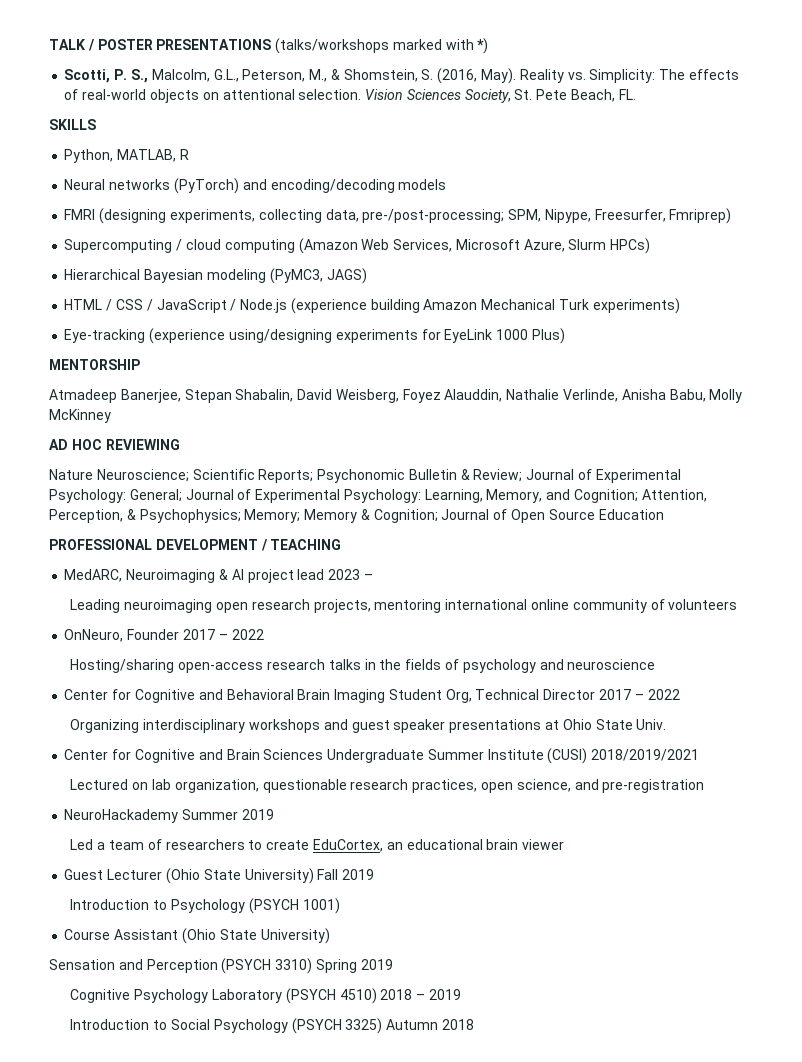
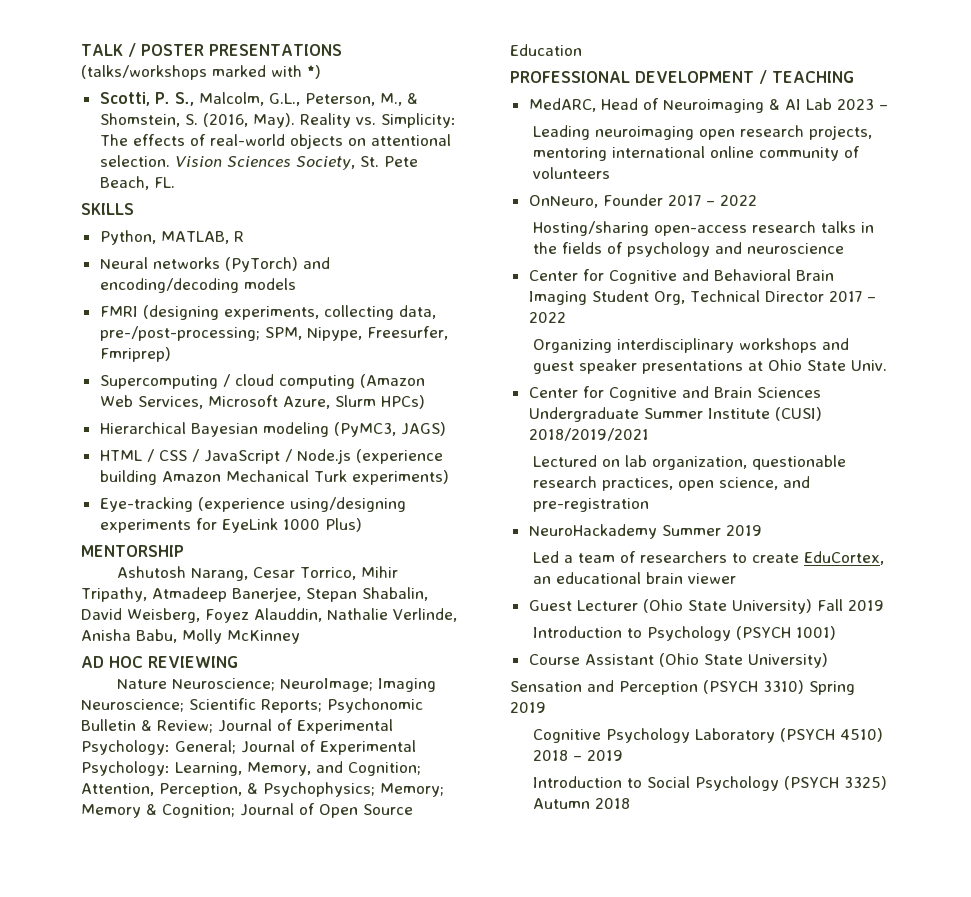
- Atmadeep Banerjee, Stepan Shabalin, David Weisberg, Foyez Alauddin, Nathalie Verlinde, Anisha Babu, Molly McKinney
+ Ashutosh Narang, Cesar Torrico, Mihir Tripathy, Atmadeep Banerjee, Stepan Shabalin, David Weisberg, Foyez Alauddin, Nathalie Verlinde, Anisha Babu, Molly McKinney
- Nature Neuroscience; Scientific Reports; Psychonomic Bulletin & Review; Journal of Experimental Psychology: General; Journal of Experimental Psychology: Learning, Memory, and Cognition; Attention, Perception, & Psychophysics; Memory; Memory & Cognition; Journal of Open Source Education
+ Nature Neuroscience; NeuroImage; Imaging Neuroscience; Scientific Reports; Psychonomic Bulletin & Review; Journal of Experimental Psychology: General; Journal of Experimental Psychology: Learning, Memory, and Cognition; Attention, Perception, & Psychophysics; Memory; Memory & Cognition; Journal of Open Source Education
- MedARC, Neuroimaging & AI project lead 2023 –
+ MedARC, Head of Neuroimaging & AI Lab 2023 –

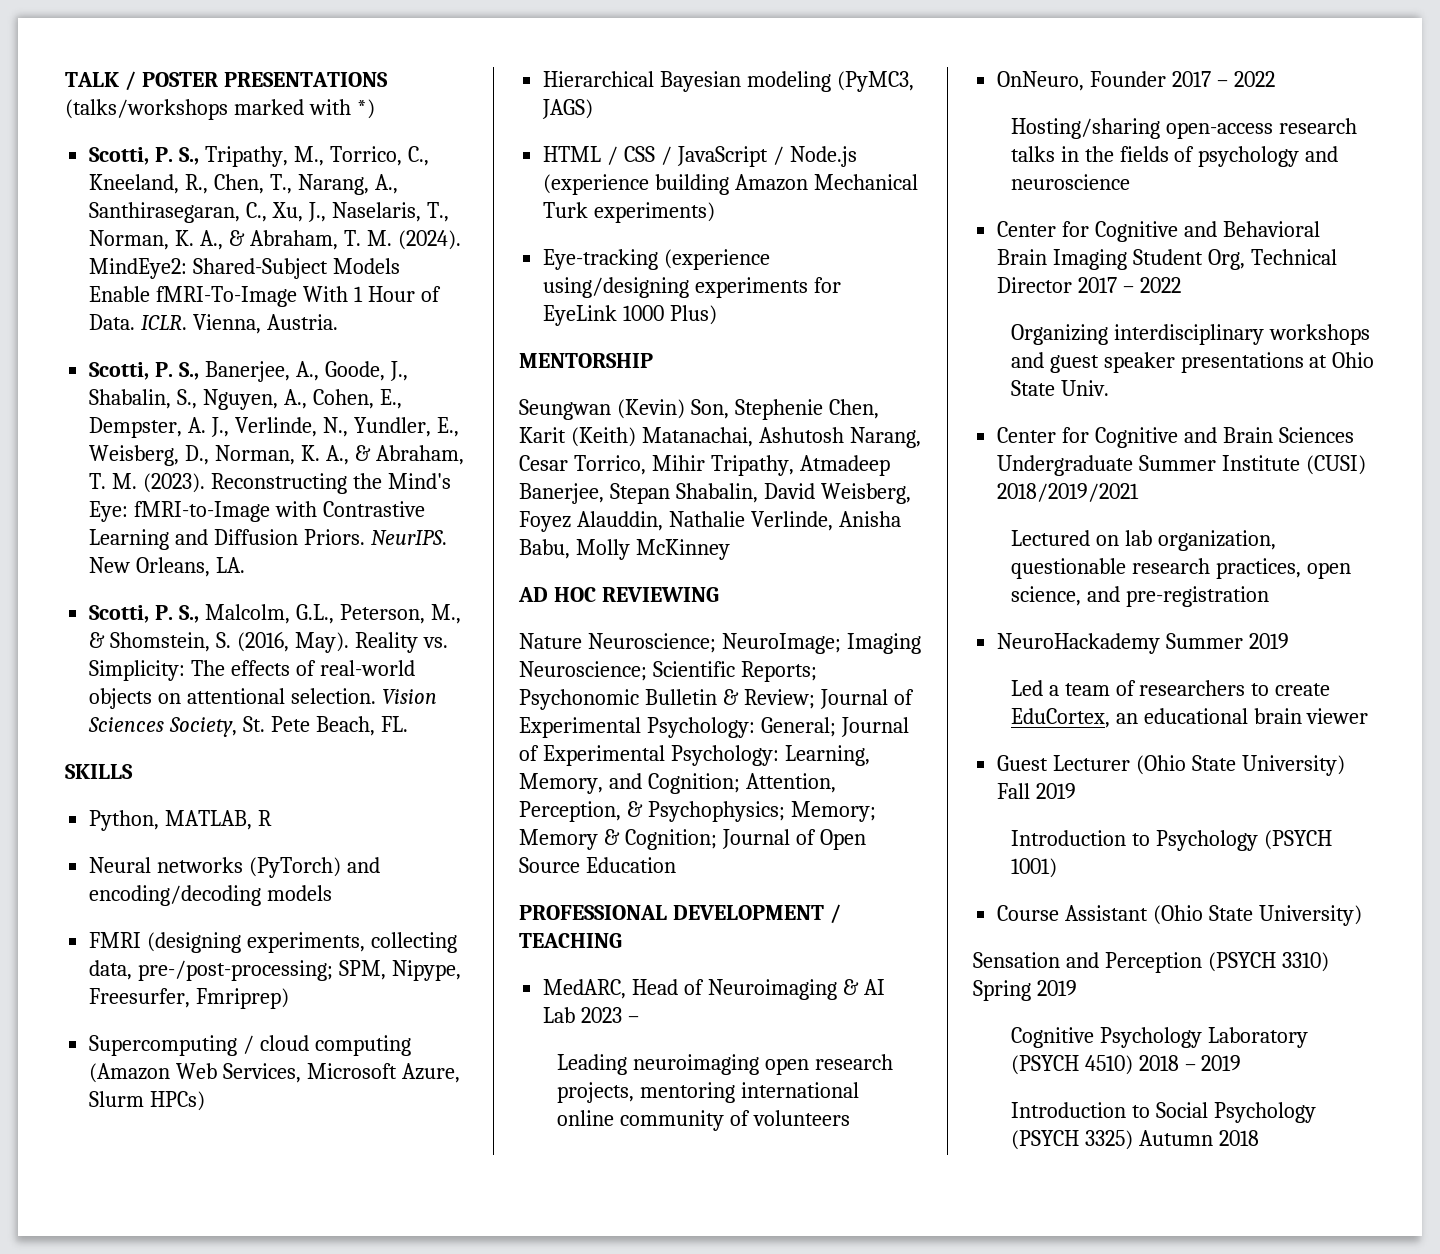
+ Scotti, P. S., Tripathy, M., Torrico, C., Kneeland, R., Chen, T., Narang, A., Santhirasegaran, C., Xu, J., Naselaris, T., Norman, K. A., & Abraham, T. M. (2024). MindEye2: Shared-Subject Models Enable fMRI-To-Image With 1 Hour of Data. ICLR. Vienna, Austria.
+ Scotti, P. S., Banerjee, A., Goode, J., Shabalin, S., Nguyen, A., Cohen, E., Dempster, A. J., Verlinde, N., Yundler, E., Weisberg, D., Norman, K. A., & Abraham, T. M. (2023). Reconstructing the Mind's Eye: fMRI-to-Image with Contrastive Learning and Diffusion Priors. NeurIPS. New Orleans, LA.
- Ashutosh Narang, Cesar Torrico, Mihir Tripathy, Atmadeep Banerjee, Stepan Shabalin, David Weisberg, Foyez Alauddin, Nathalie Verlinde, Anisha Babu, Molly McKinney
+ Seungwan (Kevin) Son, Stephenie Chen, Karit (Keith) Matanachai, Ashutosh Narang, Cesar Torrico, Mihir Tripathy, Atmadeep Banerjee, Stepan Shabalin, David Weisberg, Foyez Alauddin, Nathalie Verlinde, Anisha Babu, Molly McKinney

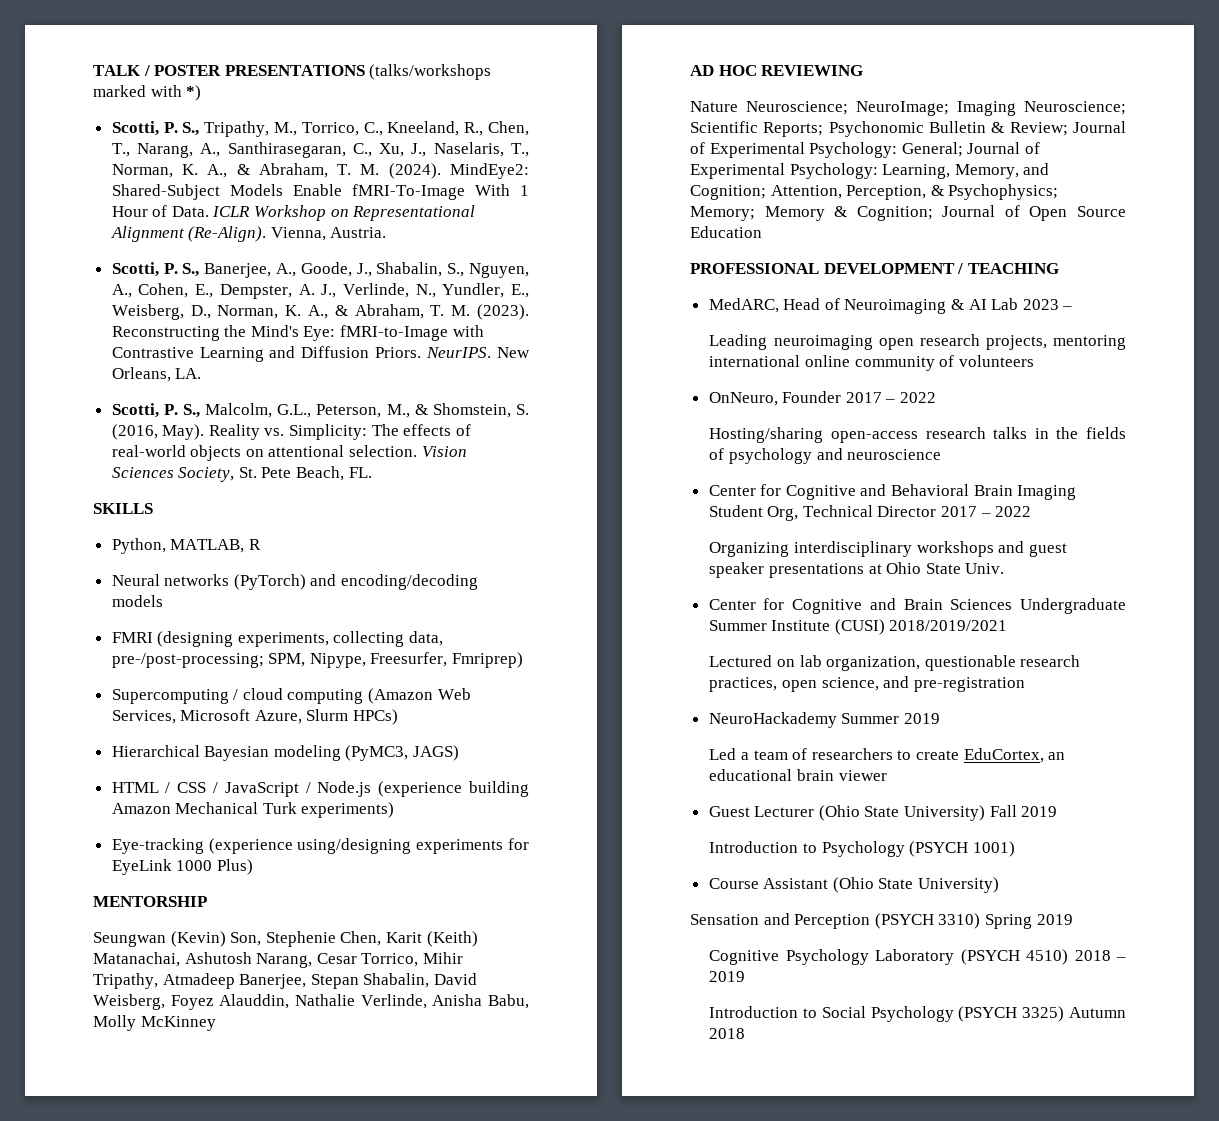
- ICLR.
+ ICLR Workshop on Representational Alignment (Re-Align).

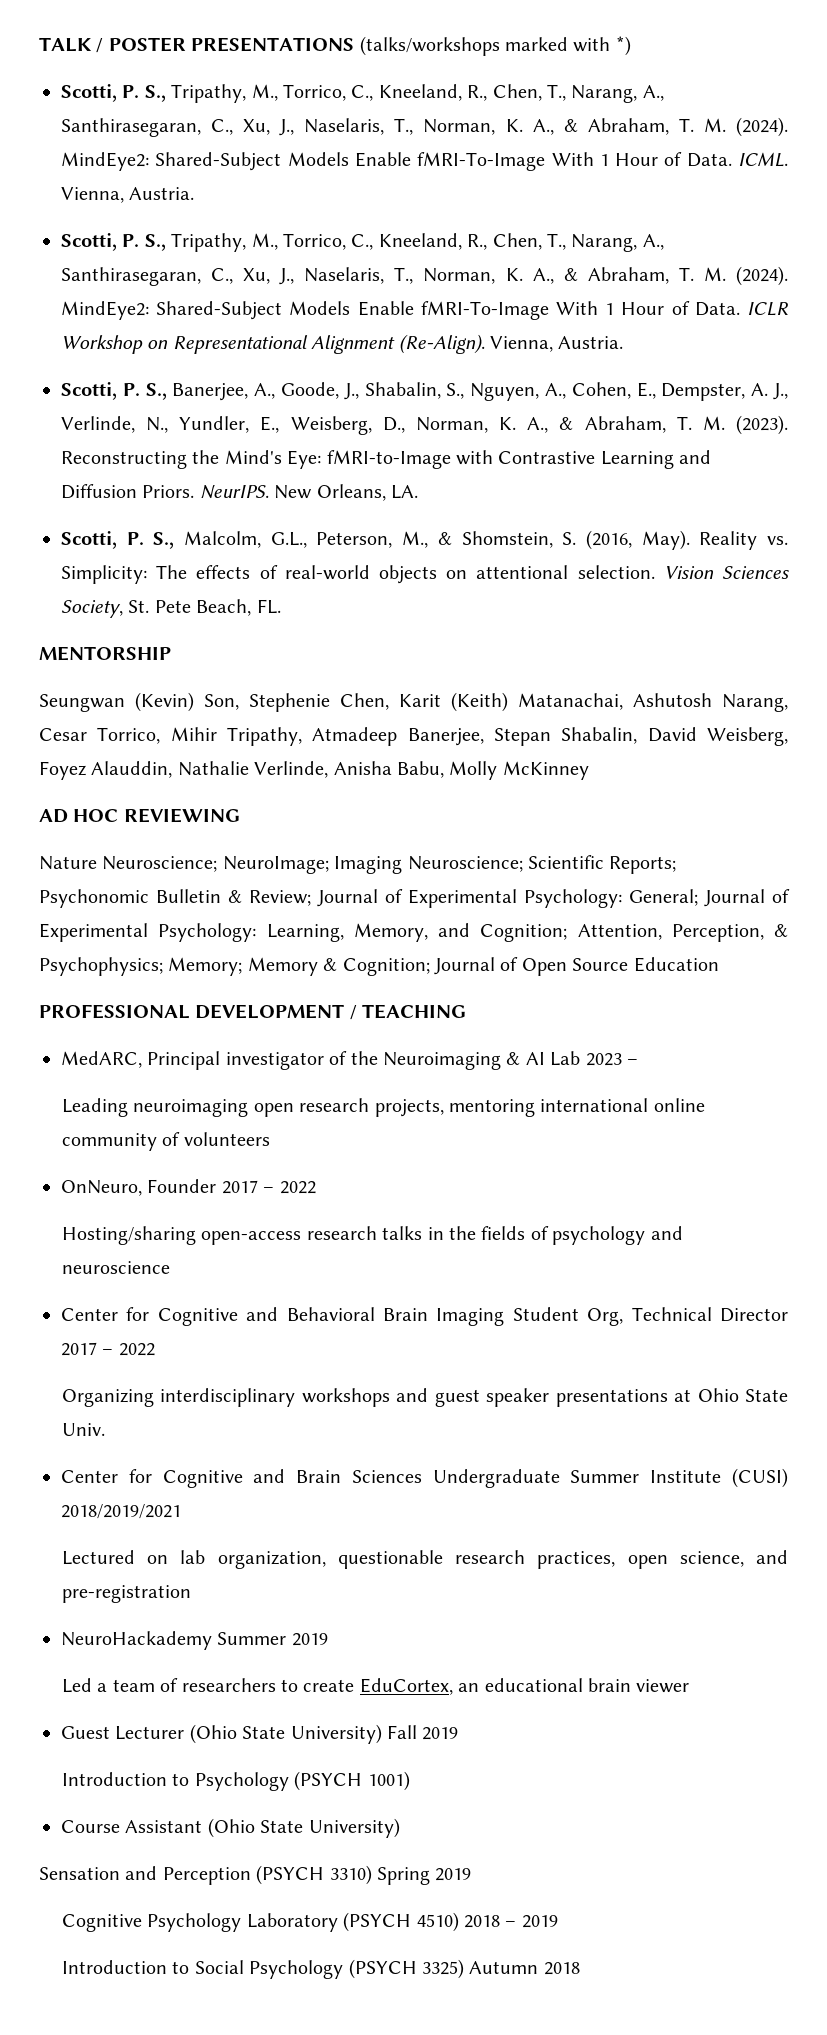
+ Scotti, P. S., Tripathy, M., Torrico, C., Kneeland, R., Chen, T., Narang, A., Santhirasegaran, C., Xu, J., Naselaris, T., Norman, K. A., & Abraham, T. M. (2024). MindEye2: Shared-Subject Models Enable fMRI-To-Image With 1 Hour of Data. ICML. Vienna, Austria.
- SKILLS
- Python, MATLAB, R
- Neural networks (PyTorch) and encoding/decoding models
- FMRI (designing experiments, collecting data, pre-/post-processing; SPM, Nipype, Freesurfer, Fmriprep)
- Supercomputing / cloud computing (Amazon Web Services, Microsoft Azure, Slurm HPCs)
- Hierarchical Bayesian modeling (PyMC3, JAGS)
- HTML / CSS / JavaScript / Node.js (experience building Amazon Mechanical Turk experiments)
- Eye-tracking (experience using/designing experiments for EyeLink 1000 Plus)
- MedARC, Head of Neuroimaging & AI Lab 2023 –
+ MedARC, Principal investigator of the Neuroimaging & AI Lab 2023 –

